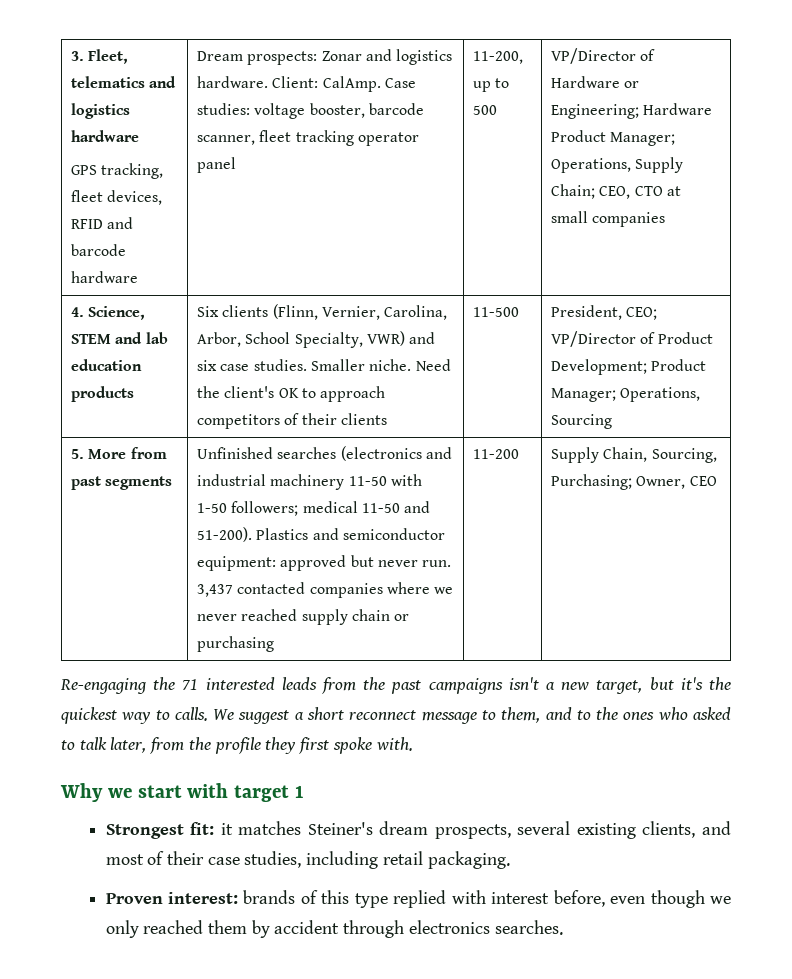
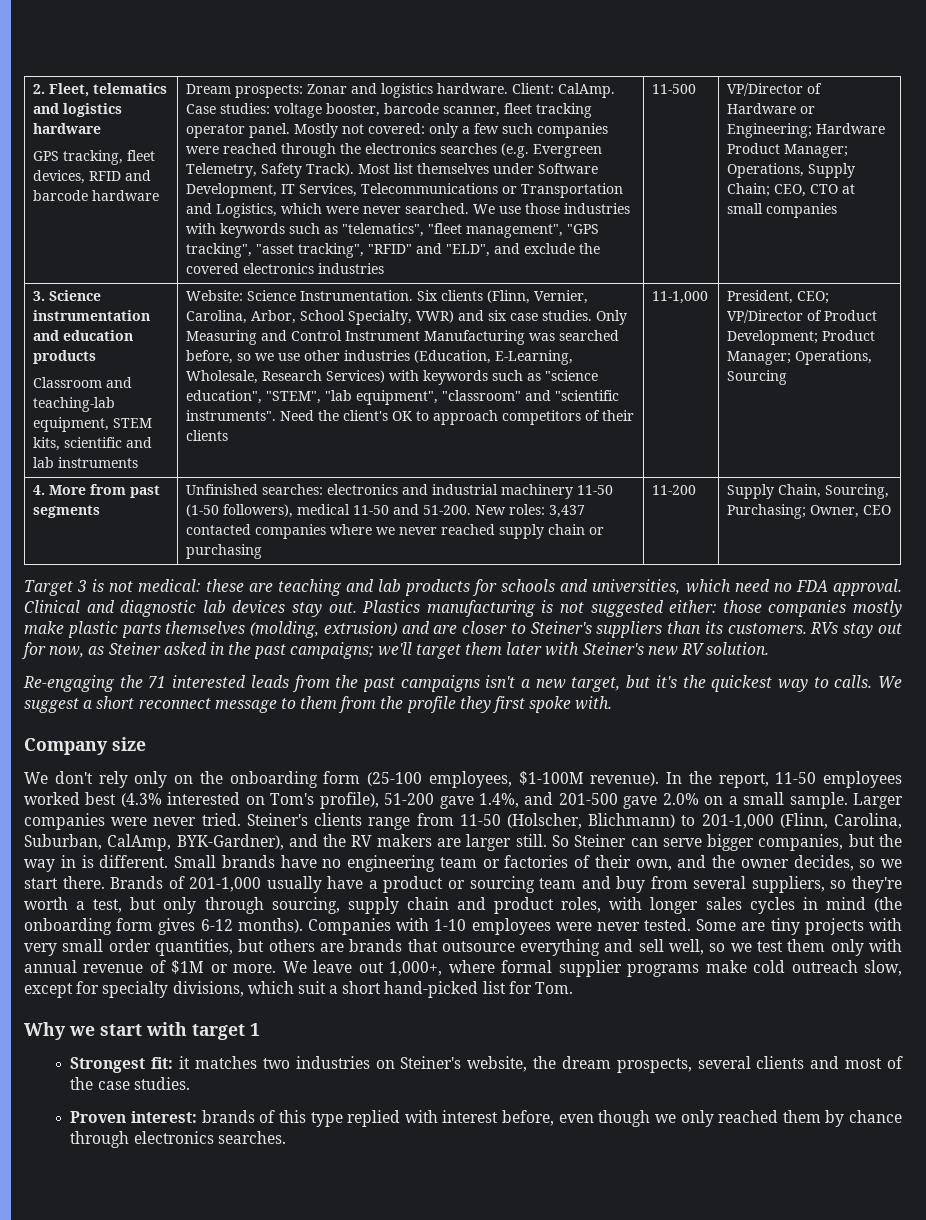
- 3. Fleet, telematics and logistics hardware
+ 2. Fleet, telematics and logistics hardware
- Case studies: voltage booster, barcode scanner, fleet tracking operator panel | 11-200, up to 500
+ Case studies: voltage booster, barcode scanner, fleet tracking operator panel. Mostly not covered: only a few such companies were reached through the electronics searches (e.g. Evergreen Telemetry, Safety Track). Most list themselves under Software Development, IT Services, Telecommunications or Transportation and Logistics, which were never searched. We use those industries with keywords such as "telematics", "fleet management", "GPS tracking", "asset tracking", "RFID" and "ELD", and exclude the covered electronics industries | 11-500
- 4. Science, STEM and lab education products | Six clients (Flinn, Vernier, Carolina, Arbor, School Specialty, VWR) and six case studies.
+ 3. Science instrumentation and education products
+ Classroom and teaching-lab equipment, STEM kits, scientific and lab instruments | Website: Science Instrumentation. Six clients (Flinn, Vernier, Carolina, Arbor, School Specialty, VWR) and six case studies.
- Smaller niche.
+ Only Measuring and Control Instrument Manufacturing was searched before, so we use other industries (Education, E-Learning, Wholesale, Research Services) with keywords such as "science education", "STEM", "lab equipment", "classroom" and "scientific instruments".
- 11-500
+ 11-1,000
- 5. More from past segments
+ 4. More from past segments
- Unfinished searches (electronics and industrial machinery 11-50 with 1-50 followers; medical 11-50 and 51-200). Plastics and semiconductor equipment: approved but never run. 3,437 contacted companies where we never reached supply chain or purchasing
+ Unfinished searches: electronics and industrial machinery 11-50 (1-50 followers), medical 11-50 and 51-200. New roles: 3,437 contacted companies where we never reached supply chain or purchasing
+ Target 3 is not medical: these are teaching and lab products for schools and universities, which need no FDA approval. Clinical and diagnostic lab devices stay out. Plastics manufacturing is not suggested either: those companies mostly make plastic parts themselves (molding, extrusion) and are closer to Steiner's suppliers than its customers. RVs stay out for now, as Steiner asked in the past campaigns; we'll target them later with Steiner's new RV solution.
- We suggest a short reconnect message to them, and to the ones who asked to talk later, from the profile they first spoke with.
+ We suggest a short reconnect message to them from the profile they first spoke with.
+ Company size
+ We don't rely only on the onboarding form (25-100 employees, $1-100M revenue). In the report, 11-50 employees worked best (4.3% interested on Tom's profile), 51-200 gave 1.4%, and 201-500 gave 2.0% on a small sample. Larger companies were never tried. Steiner's clients range from 11-50 (Holscher, Blichmann) to 201-1,000 (Flinn, Carolina, Suburban, CalAmp, BYK-Gardner), and the RV makers are larger still. So Steiner can serve bigger companies, but the way in is different. Small brands have no engineering team or factories of their own, and the owner decides, so we start there. Brands of 201-1,000 usually have a product or sourcing team and buy from several suppliers, so they're worth a test, but only through sourcing, supply chain and product roles, with longer sales cycles in mind (the onboarding form gives 6-12 months). Companies with 1-10 employees were never tested. Some are tiny projects with very small order quantities, but others are brands that outsource everything and sell well, so we test them only with annual revenue of $1M or more. We leave out 1,000+, where formal supplier programs make cold outreach slow, except for specialty divisions, which suit a short hand-picked list for Tom.
- Strongest fit: it matches Steiner's dream prospects, several existing clients, and most of their case studies, including retail packaging.
+ Strongest fit: it matches two industries on Steiner's website, the dream prospects, several clients and most of the case studies.
- Proven interest: brands of this type replied with interest before, even though we only reached them by accident through electronics searches.
+ Proven interest: brands of this type replied with interest before, even though we only reached them by chance through electronics searches.

